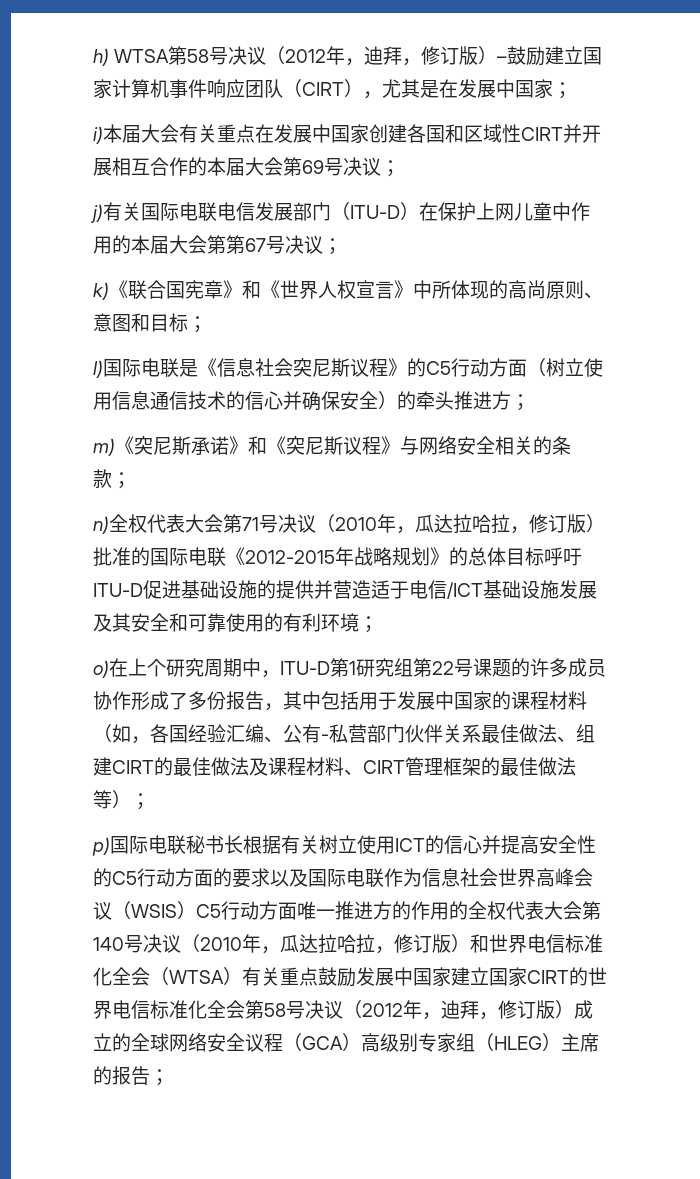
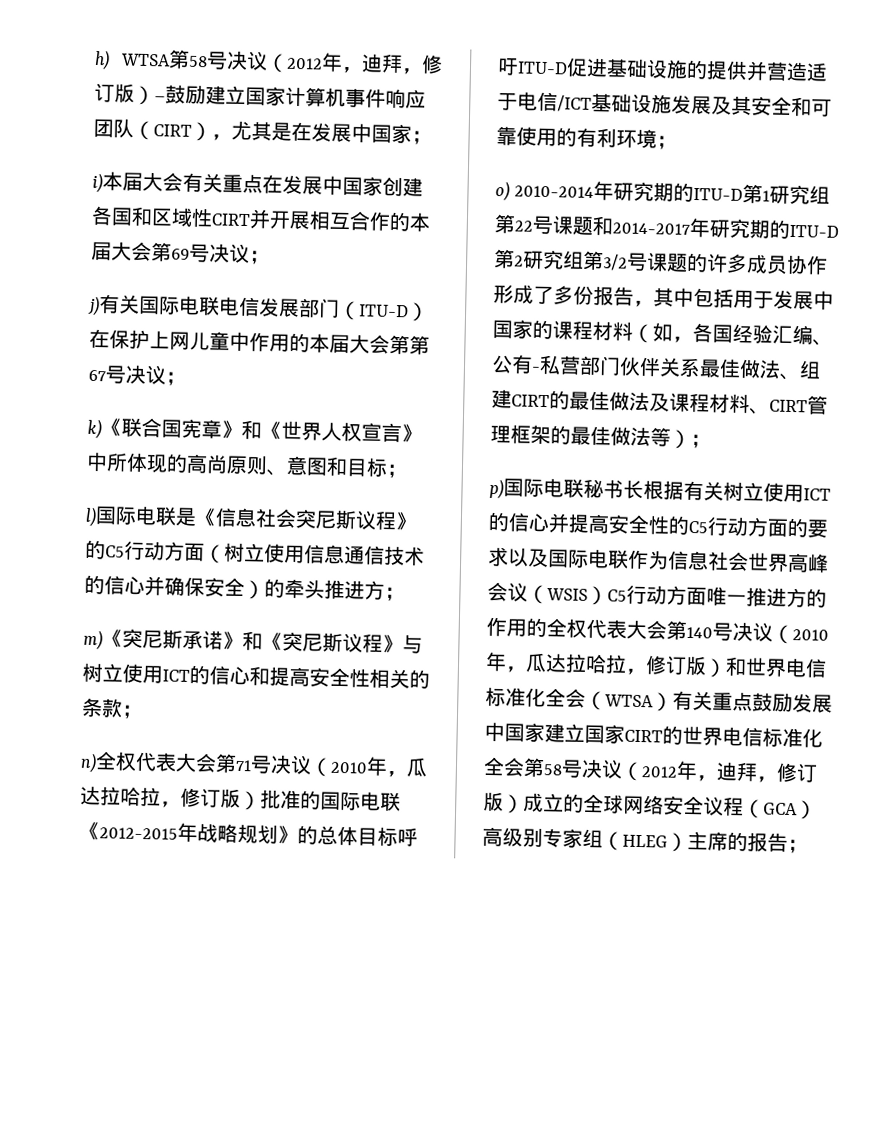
- m)《突尼斯承诺》和《突尼斯议程》与网络安全相关的条款；
+ m)《突尼斯承诺》和《突尼斯议程》与树立使用ICT的信心和提高安全性相关的条款；
- o)在上个研究周期中，ITU-D第1研究组第22号课题的许多成员协作形成了多份报告，其中包括用于发展中国家的课程材料（如，各国经验汇编、公有-私营部门伙伴关系最佳做法、组建CIRT的最佳做法及课程材料、CIRT管理框架的最佳做法等）；
+ o) 2010-2014年研究期的ITU-D第1研究组第22号课题和2014-2017年研究期的ITU-D第2研究组第3/2号课题的许多成员协作形成了多份报告，其中包括用于发展中国家的课程材料（如，各国经验汇编、公有-私营部门伙伴关系最佳做法、组建CIRT的最佳做法及课程材料、CIRT管理框架的最佳做法等）；

